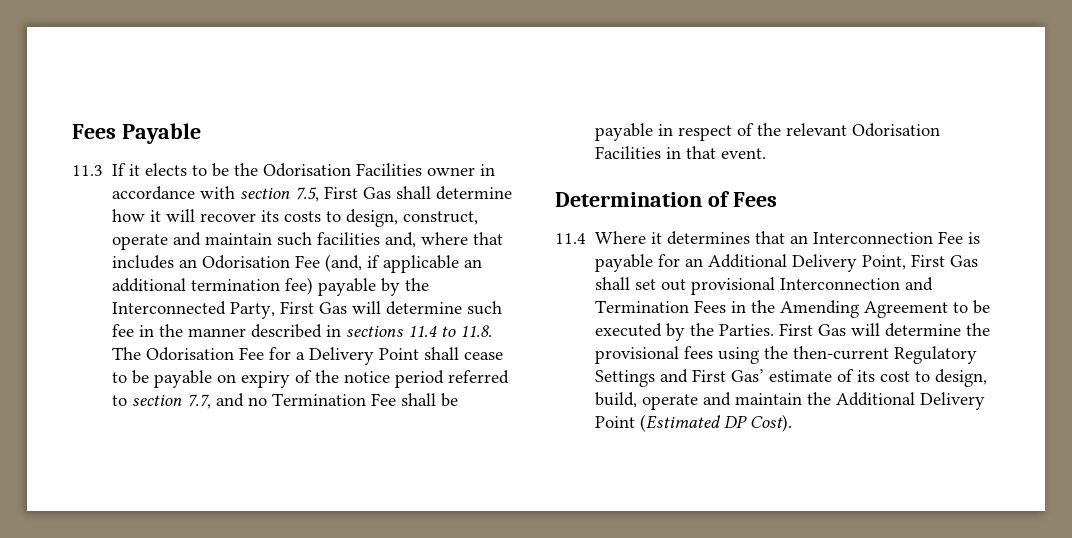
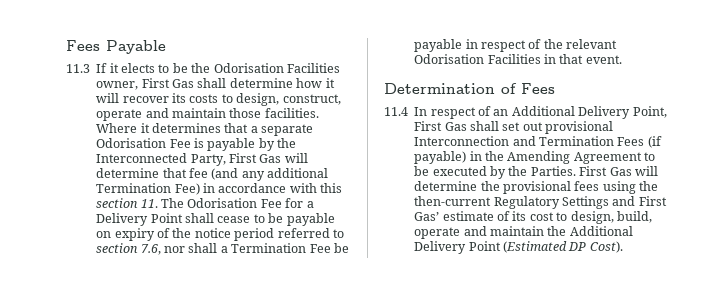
- 11.3 If it elects to be the Odorisation Facilities owner in accordance with section 7.5, First Gas shall determine how it will recover its costs to design, construct, operate and maintain such facilities and, where that includes an Odorisation Fee (and, if applicable an additional termination fee) payable by the Interconnected Party, First Gas will determine such fee in the manner described in sections 11.4 to 11.8. The Odorisation Fee for a Delivery Point shall cease to be payable on expiry of the notice period referred to section 7.7, and no Termination Fee shall be payable in respect of the relevant Odorisation Facilities in that event.
+ 11.3 If it elects to be the Odorisation Facilities owner, First Gas shall determine how it will recover its costs to design, construct, operate and maintain those facilities. Where it determines that a separate Odorisation Fee is payable by the Interconnected Party, First Gas will determine that fee (and any additional Termination Fee) in accordance with this section 11. The Odorisation Fee for a Delivery Point shall cease to be payable on expiry of the notice period referred to section 7.6, nor shall a Termination Fee be payable in respect of the relevant Odorisation Facilities in that event.
- 11.4 Where it determines that an Interconnection Fee is payable for an Additional Delivery Point, First Gas shall set out provisional Interconnection and Termination Fees in the Amending Agreement to be executed by the Parties.
+ 11.4 In respect of an Additional Delivery Point, First Gas shall set out provisional Interconnection and Termination Fees (if payable) in the Amending Agreement to be executed by the Parties.

